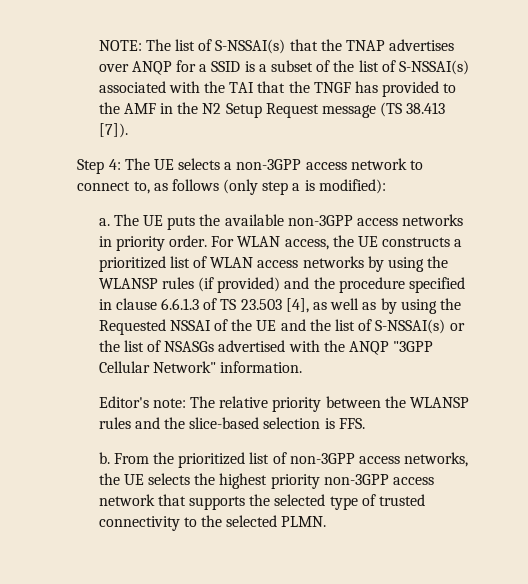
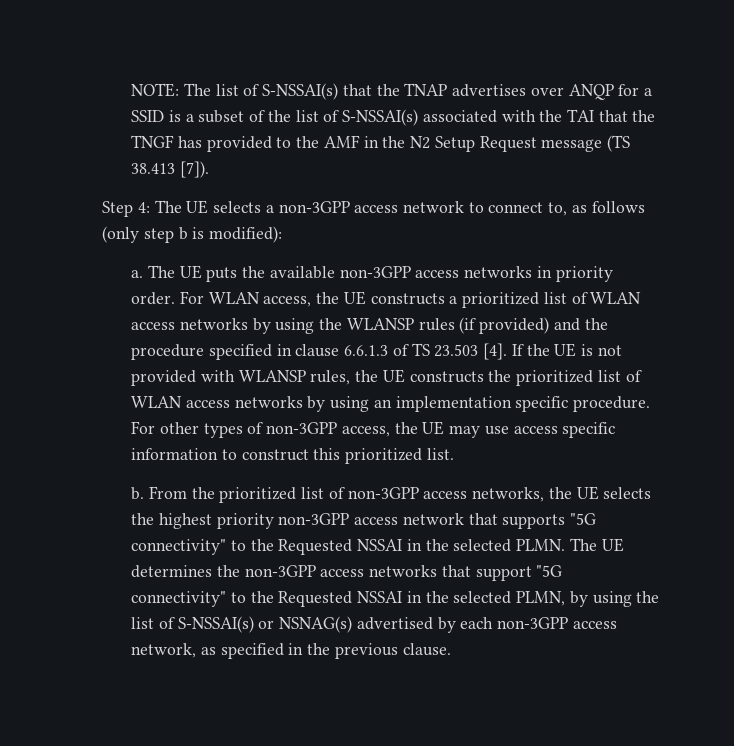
- Step 4: The UE selects a non-3GPP access network to connect to, as follows (only step a is modified):
+ Step 4: The UE selects a non-3GPP access network to connect to, as follows (only step b is modified):
- For WLAN access, the UE constructs a prioritized list of WLAN access networks by using the WLANSP rules (if provided) and the procedure specified in clause 6.6.1.3 of TS 23.503 [4], as well as by using the Requested NSSAI of the UE and the list of S-NSSAI(s) or the list of NSASGs advertised with the ANQP "3GPP Cellular Network" information.
- Editor's note: The relative priority between the WLANSP rules and the slice-based selection is FFS.
+ For WLAN access, the UE constructs a prioritized list of WLAN access networks by using the WLANSP rules (if provided) and the procedure specified in clause 6.6.1.3 of TS 23.503 [4]. If the UE is not provided with WLANSP rules, the UE constructs the prioritized list of WLAN access networks by using an implementation specific procedure. For other types of non-3GPP access, the UE may use access specific information to construct this prioritized list.
- From the prioritized list of non-3GPP access networks, the UE selects the highest priority non-3GPP access network that supports the selected type of trusted connectivity to the selected PLMN.
+ From the prioritized list of non-3GPP access networks, the UE selects the highest priority non-3GPP access network that supports "5G connectivity" to the Requested NSSAI in the selected PLMN. The UE determines the non-3GPP access networks that support "5G connectivity" to the Requested NSSAI in the selected PLMN, by using the list of S-NSSAI(s) or NSNAG(s) advertised by each non-3GPP access network, as specified in the previous clause.

